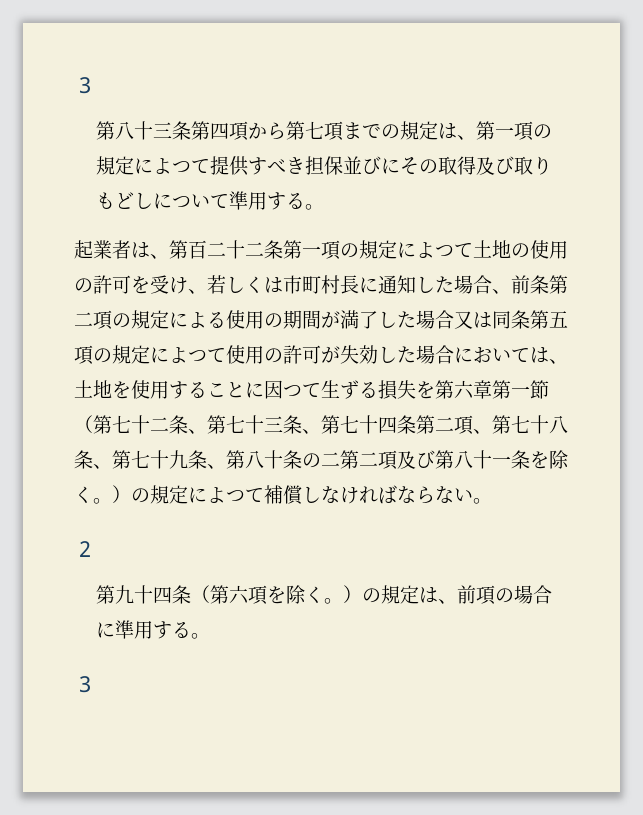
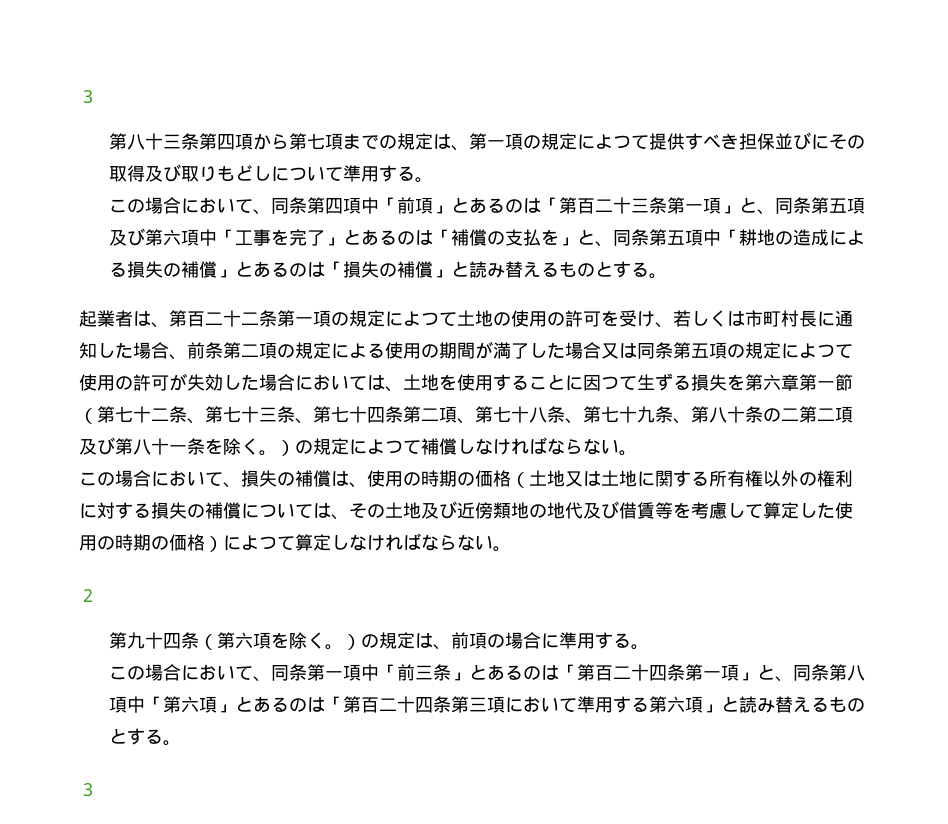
+ この場合において、同条第四項中「前項」とあるのは「第百二十三条第一項」と、同条第五項及び第六項中「工事を完了」とあるのは「補償の支払を」と、同条第五項中「耕地の造成による損失の補償」とあるのは「損失の補償」と読み替えるものとする。
+ この場合において、損失の補償は、使用の時期の価格（土地又は土地に関する所有権以外の権利に対する損失の補償については、その土地及び近傍類地の地代及び借賃等を考慮して算定した使用の時期の価格）によつて算定しなければならない。
+ この場合において、同条第一項中「前三条」とあるのは「第百二十四条第一項」と、同条第八項中「第六項」とあるのは「第百二十四条第三項において準用する第六項」と読み替えるものとする。

